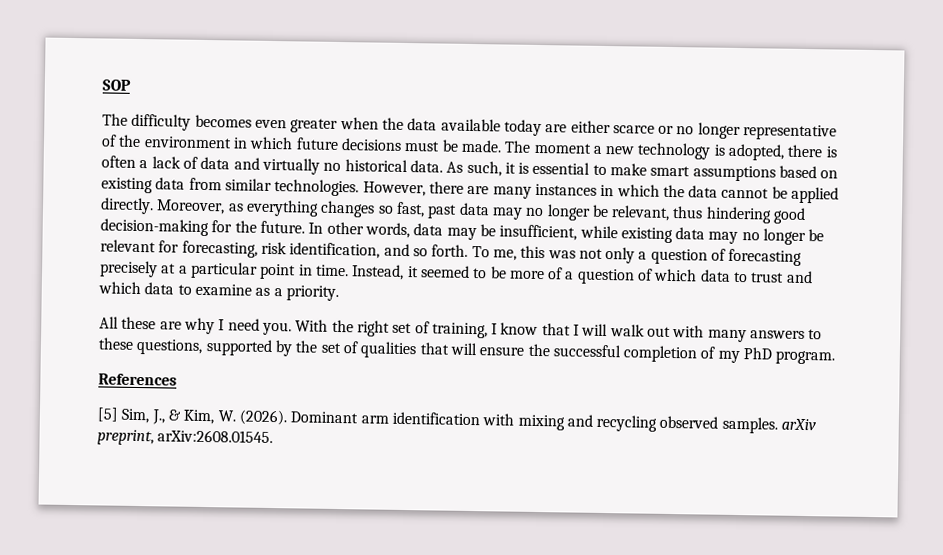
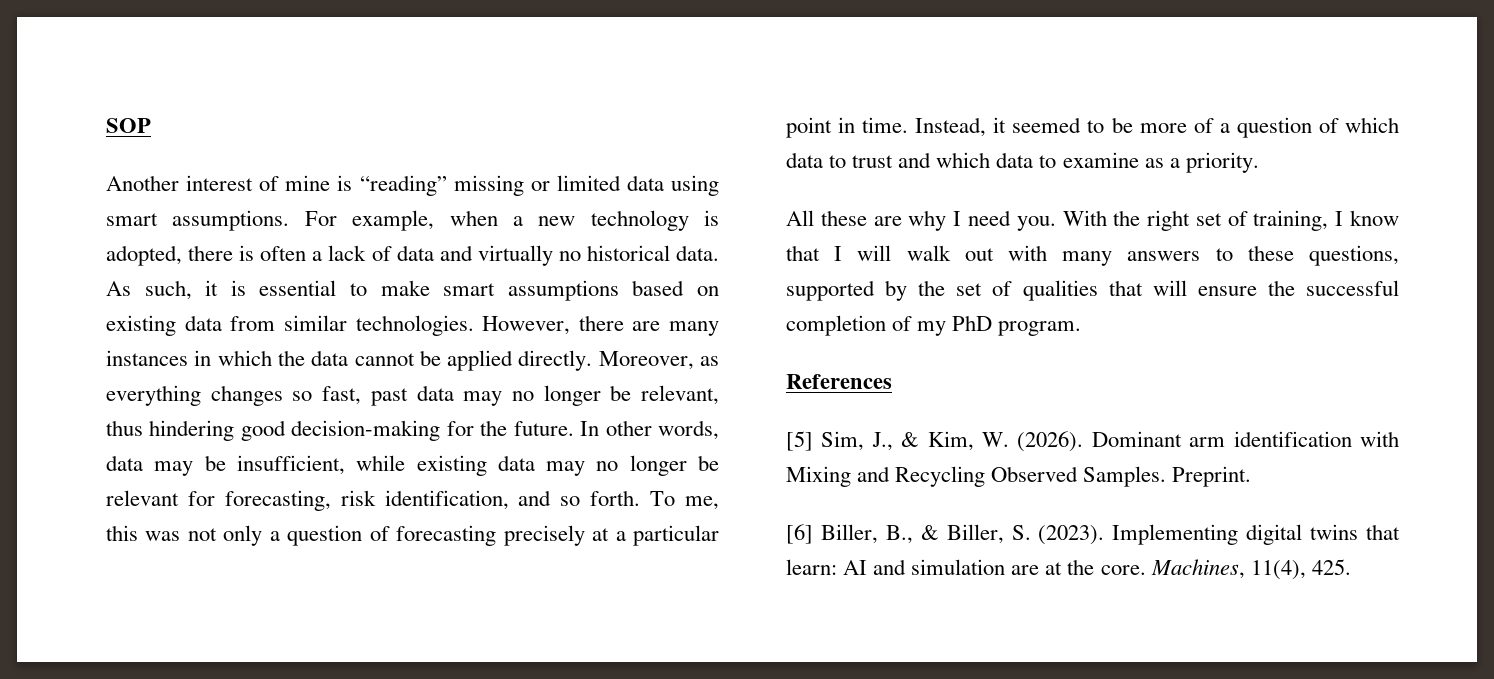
- The difficulty becomes even greater when the data available today are either scarce or no longer representative of the environment in which future decisions must be made. The moment a new technology is adopted, there is often a lack of data and virtually no historical data.
+ Another interest of mine is “reading” missing or limited data using smart assumptions. For example, when a new technology is adopted, there is often a lack of data and virtually no historical data.
- Dominant arm identification with mixing and recycling observed samples. arXiv preprint, arXiv:2608.01545.
+ Dominant arm identification with Mixing and Recycling Observed Samples. Preprint.
+ [6] Biller, B., & Biller, S. (2023). Implementing digital twins that learn: AI and simulation are at the core. Machines, 11(4), 425.

